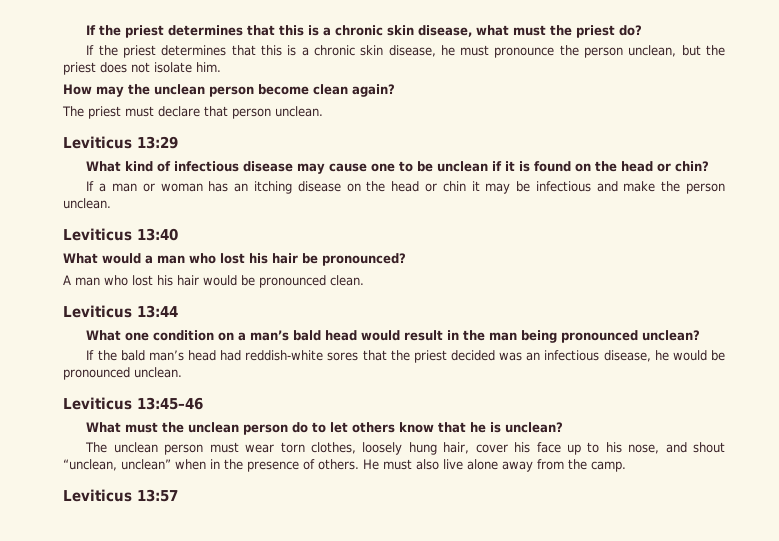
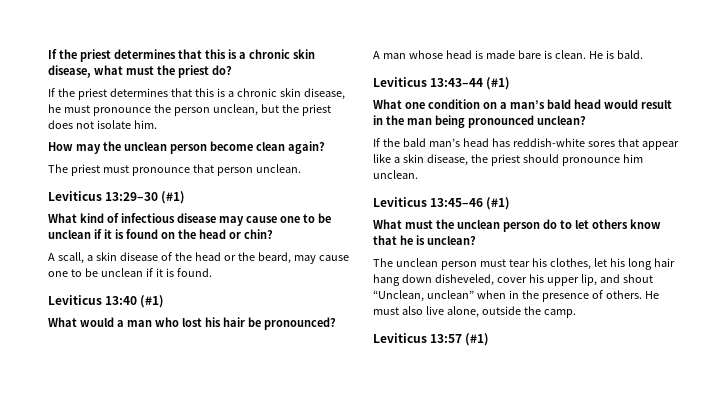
- The priest must declare that person unclean.
+ The priest must pronounce that person unclean.
- Leviticus 13:29
+ Leviticus 13:29–30 (#1)
- If a man or woman has an itching disease on the head or chin it may be infectious and make the person unclean.
+ A scall, a skin disease of the head or the beard, may cause one to be unclean if it is found.
- Leviticus 13:40
+ Leviticus 13:40 (#1)
- A man who lost his hair would be pronounced clean.
- Leviticus 13:44
+ A man whose head is made bare is clean. He is bald.
+ Leviticus 13:43–44 (#1)
- If the bald man’s head had reddish-white sores that the priest decided was an infectious disease, he would be pronounced unclean.
+ If the bald man’s head has reddish-white sores that appear like a skin disease, the priest should pronounce him unclean.
- Leviticus 13:45–46
+ Leviticus 13:45–46 (#1)
- The unclean person must wear torn clothes, loosely hung hair, cover his face up to his nose, and shout “unclean, unclean” when in the presence of others.
+ The unclean person must tear his clothes, let his long hair hang down disheveled, cover his upper lip, and shout “Unclean, unclean” when in the presence of others.
- He must also live alone away from the camp.
+ He must also live alone, outside the camp.
- Leviticus 13:57
+ Leviticus 13:57 (#1)

